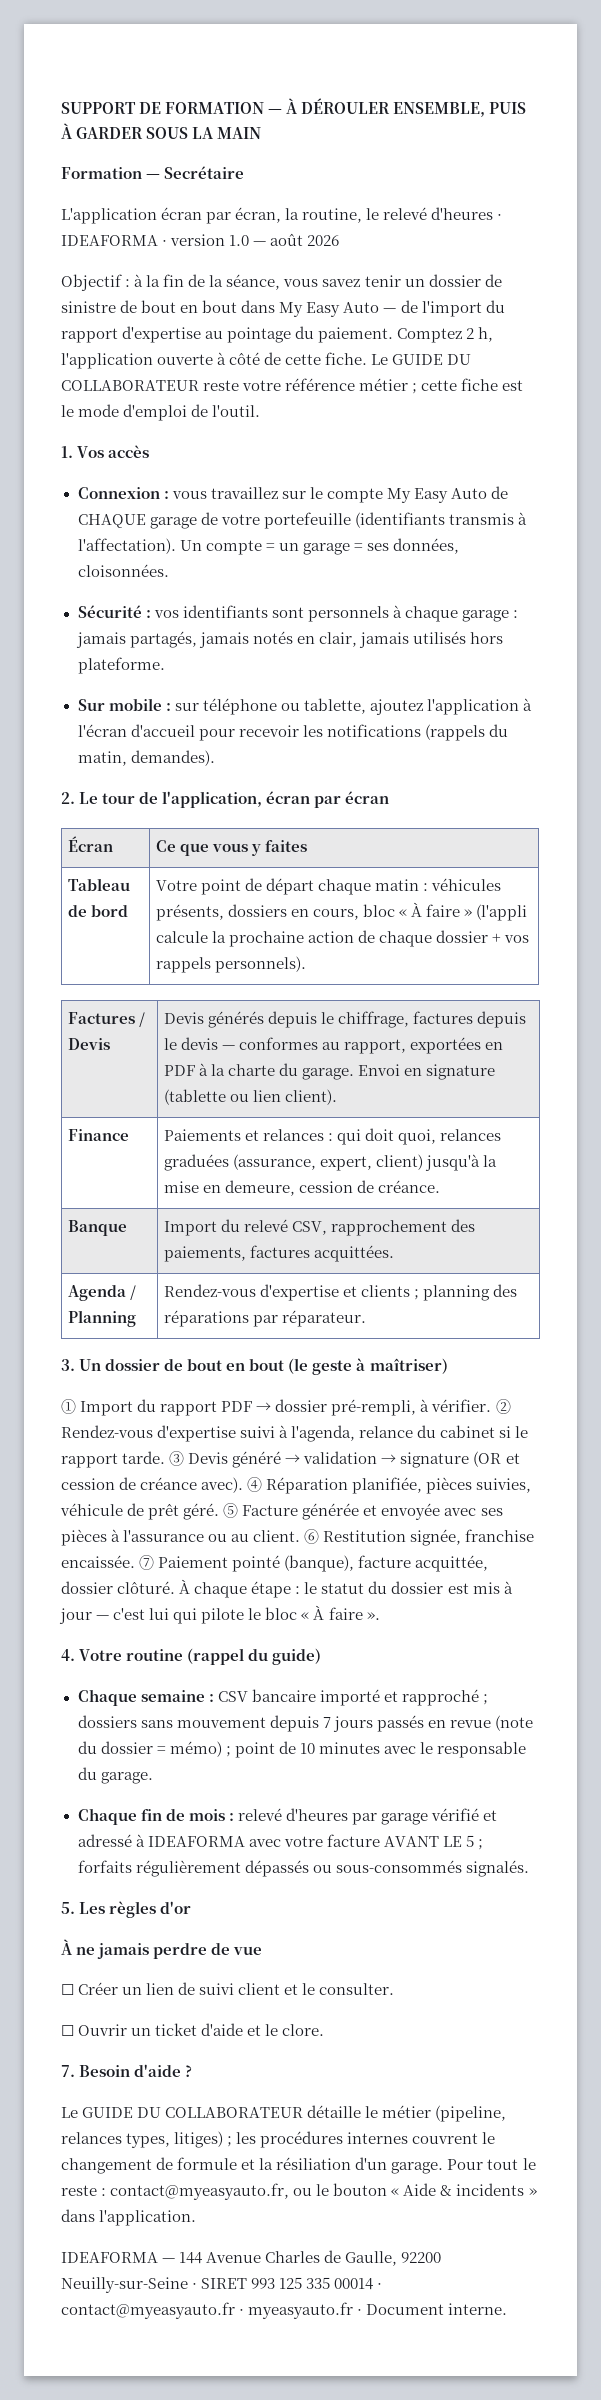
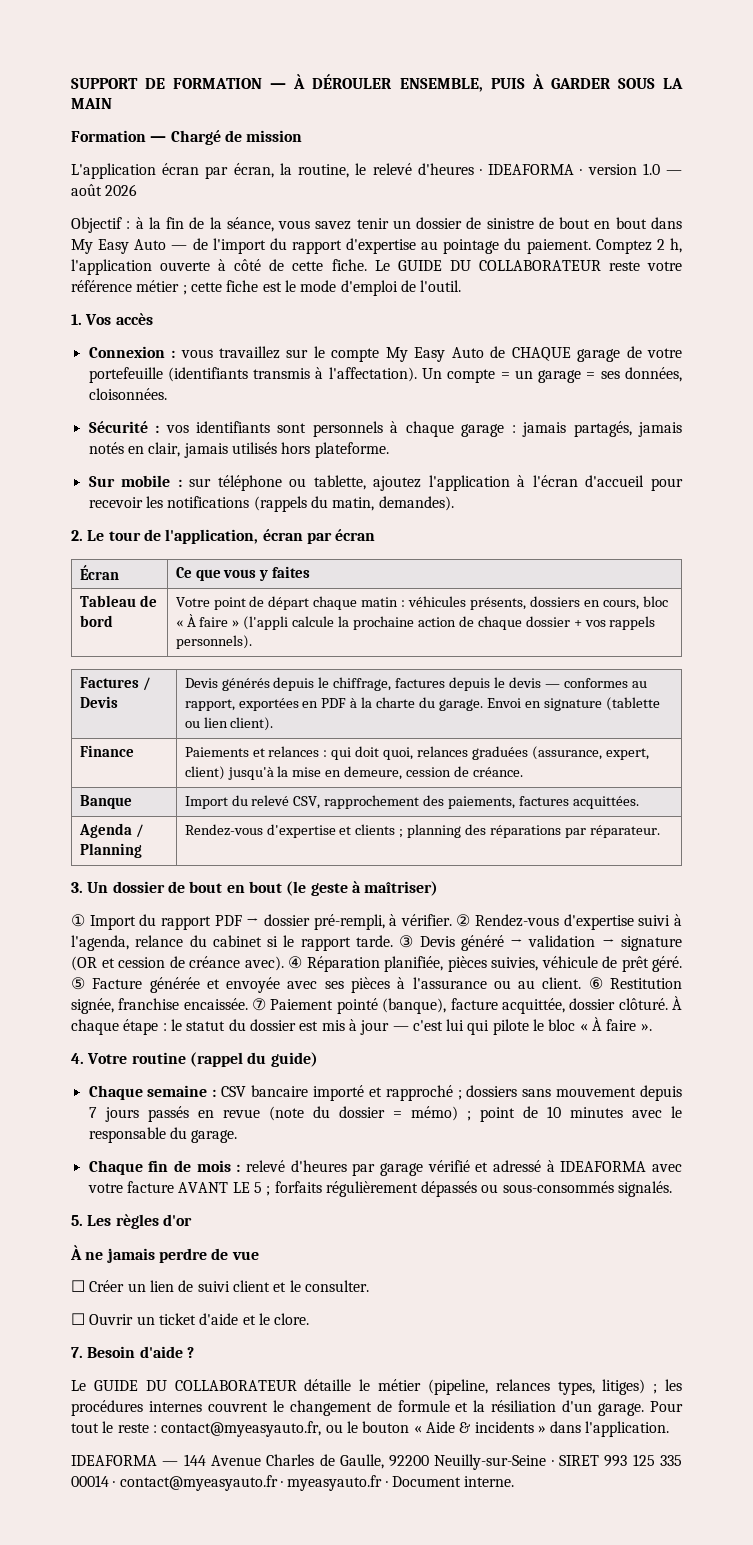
- Formation — Secrétaire
+ Formation — Chargé de mission

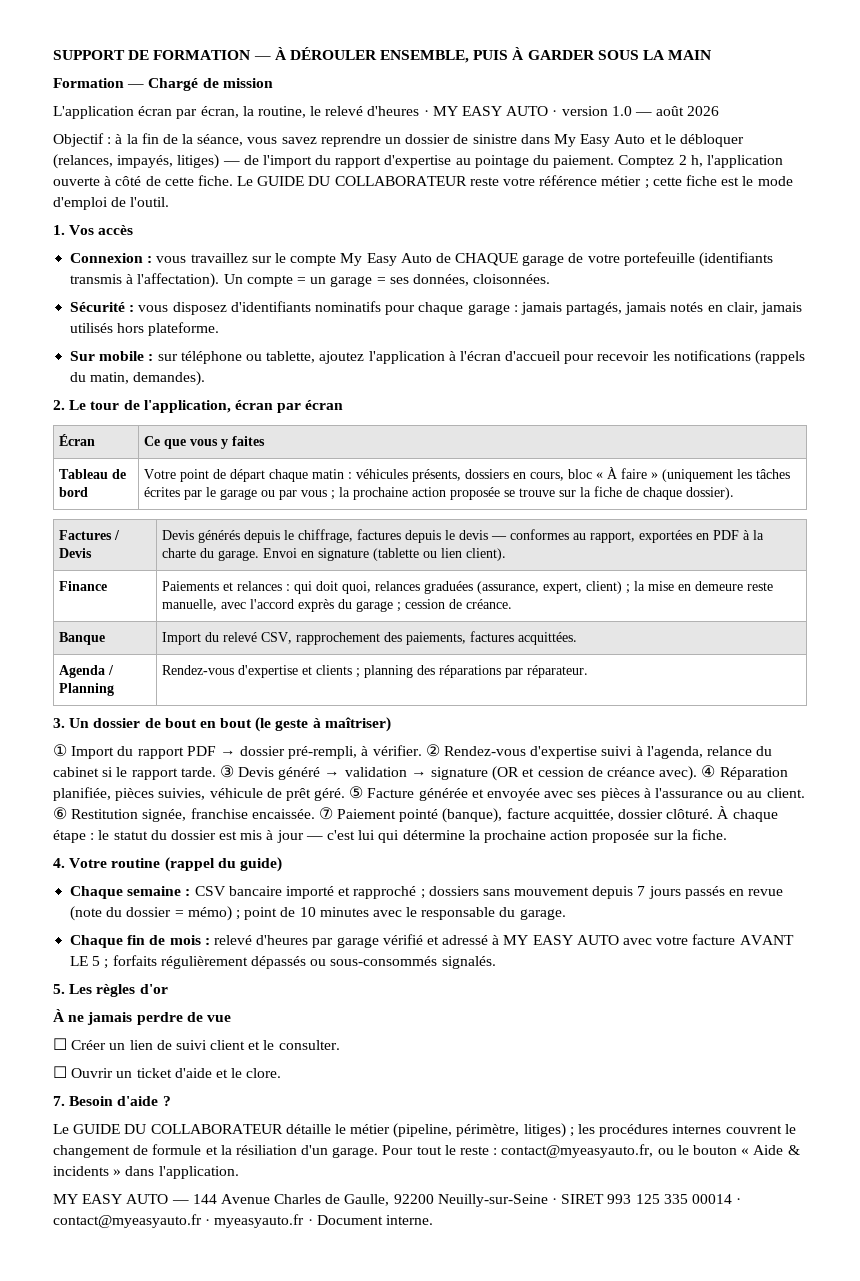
- L'application écran par écran, la routine, le relevé d'heures · IDEAFORMA · version 1.0 — août 2026
+ L'application écran par écran, la routine, le relevé d'heures · MY EASY AUTO · version 1.0 — août 2026
- Objectif : à la fin de la séance, vous savez tenir un dossier de sinistre de bout en bout dans My Easy Auto — de l'import du rapport d'expertise au pointage du paiement.
+ Objectif : à la fin de la séance, vous savez reprendre un dossier de sinistre dans My Easy Auto et le débloquer (relances, impayés, litiges) — de l'import du rapport d'expertise au pointage du paiement.
- Sécurité : vos identifiants sont personnels à chaque garage : jamais partagés, jamais notés en clair, jamais utilisés hors plateforme.
+ Sécurité : vous disposez d'identifiants nominatifs pour chaque garage : jamais partagés, jamais notés en clair, jamais utilisés hors plateforme.
- Votre point de départ chaque matin : véhicules présents, dossiers en cours, bloc « À faire » (l'appli calcule la prochaine action de chaque dossier + vos rappels personnels).
+ Votre point de départ chaque matin : véhicules présents, dossiers en cours, bloc « À faire » (uniquement les tâches écrites par le garage ou par vous ; la prochaine action proposée se trouve sur la fiche de chaque dossier).
- Finance | Paiements et relances : qui doit quoi, relances graduées (assurance, expert, client) jusqu'à la mise en demeure, cession de créance.
+ Finance | Paiements et relances : qui doit quoi, relances graduées (assurance, expert, client) ; la mise en demeure reste manuelle, avec l'accord exprès du garage ; cession de créance.
- À chaque étape : le statut du dossier est mis à jour — c'est lui qui pilote le bloc « À faire ».
+ À chaque étape : le statut du dossier est mis à jour — c'est lui qui détermine la prochaine action proposée sur la fiche.
- Chaque fin de mois : relevé d'heures par garage vérifié et adressé à IDEAFORMA avec votre facture AVANT LE 5 ; forfaits régulièrement dépassés ou sous-consommés signalés.
+ Chaque fin de mois : relevé d'heures par garage vérifié et adressé à MY EASY AUTO avec votre facture AVANT LE 5 ; forfaits régulièrement dépassés ou sous-consommés signalés.
- Le GUIDE DU COLLABORATEUR détaille le métier (pipeline, relances types, litiges) ; les procédures internes couvrent le changement de formule et la résiliation d'un garage.
+ Le GUIDE DU COLLABORATEUR détaille le métier (pipeline, périmètre, litiges) ; les procédures internes couvrent le changement de formule et la résiliation d'un garage.
- IDEAFORMA — 144 Avenue Charles de Gaulle, 92200 Neuilly-sur-Seine · SIRET 993 125 335 00014 · contact@myeasyauto.fr · myeasyauto.fr · Document interne.
+ MY EASY AUTO — 144 Avenue Charles de Gaulle, 92200 Neuilly-sur-Seine · SIRET 993 125 335 00014 · contact@myeasyauto.fr · myeasyauto.fr · Document interne.

